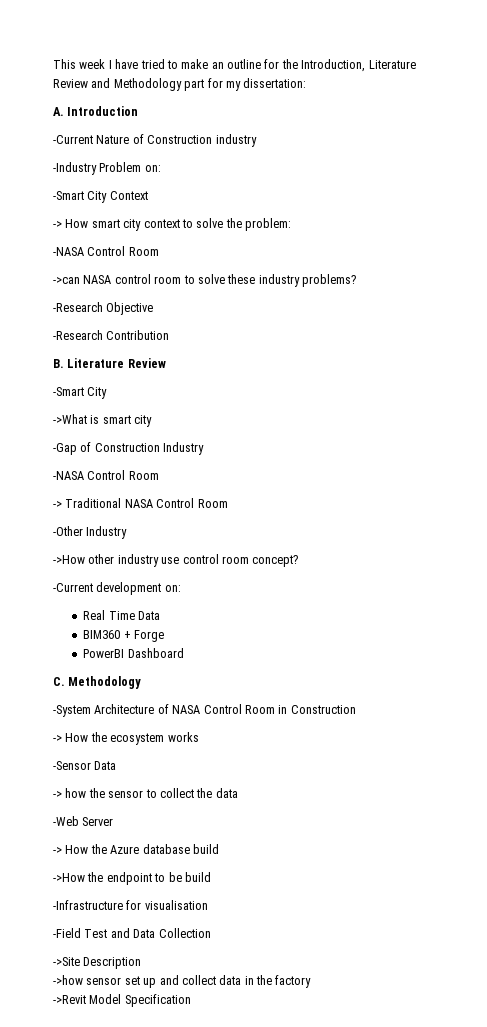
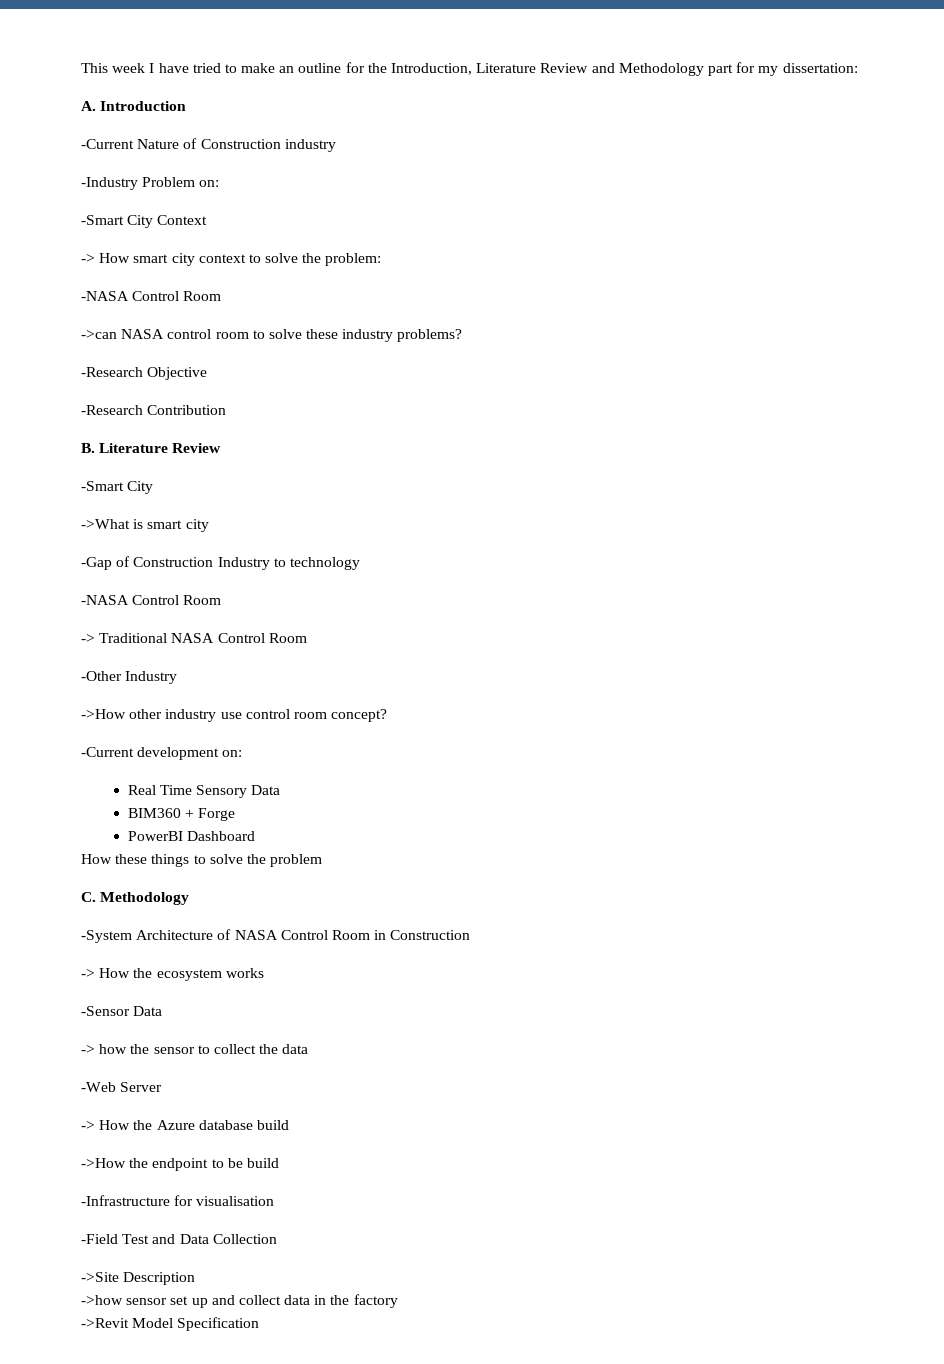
- -Gap of Construction Industry
+ -Gap of Construction Industry to technology
- Real Time Data
+ Real Time Sensory Data
+ How these things to solve the problem

